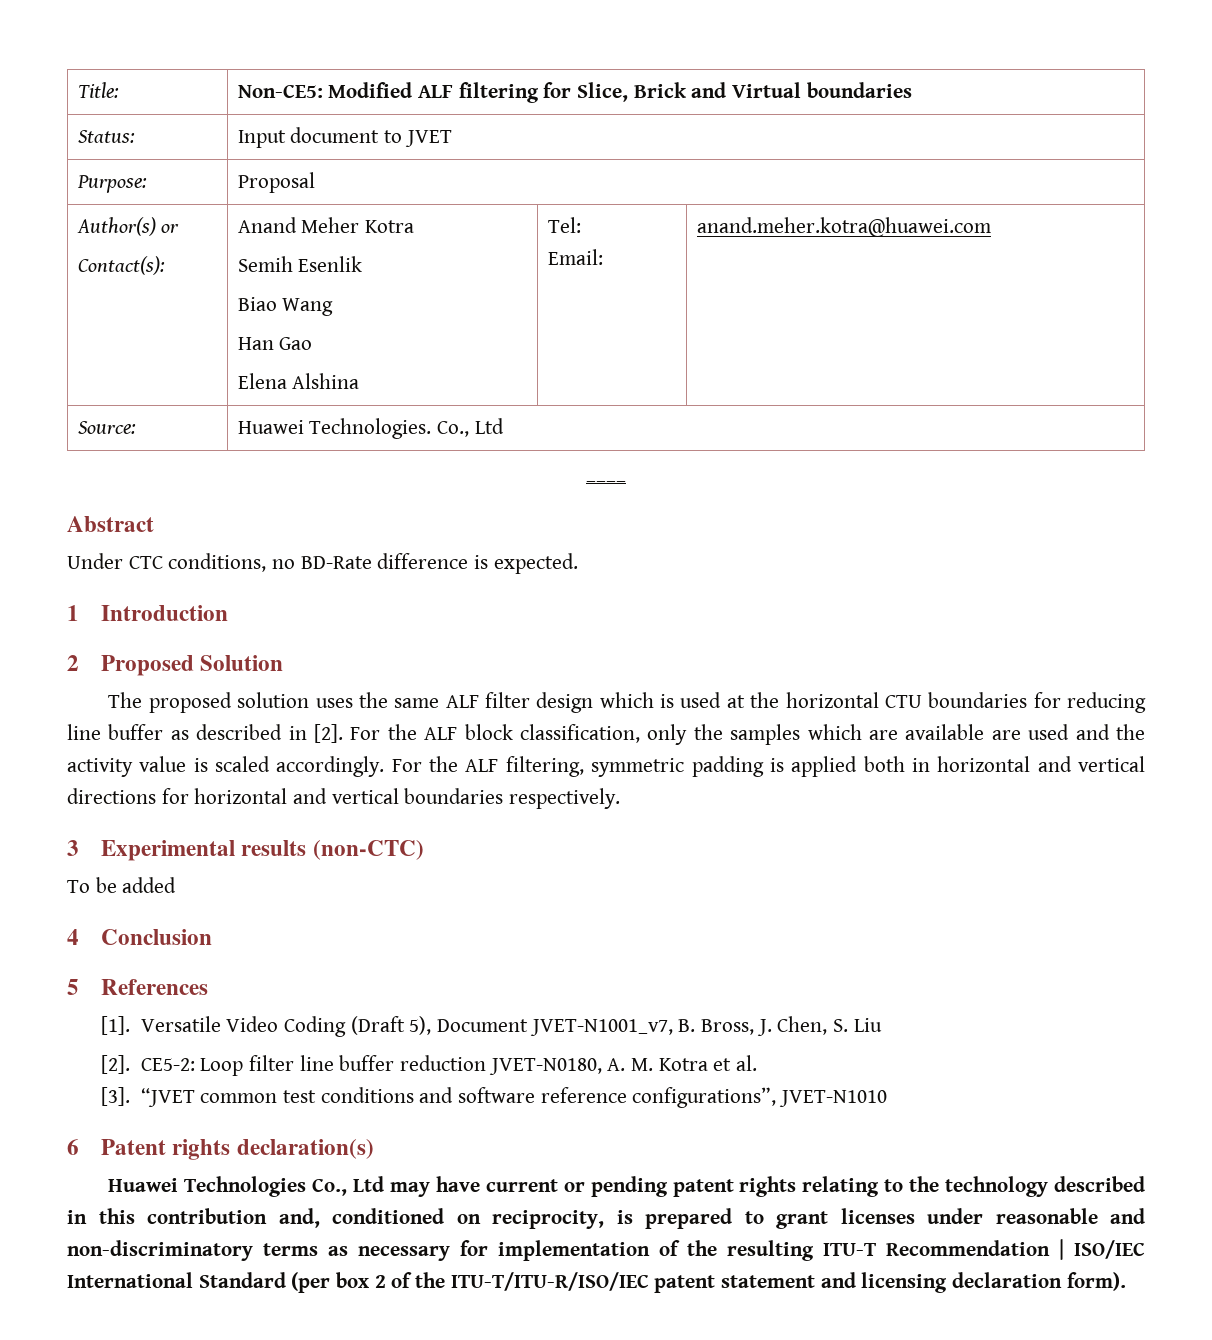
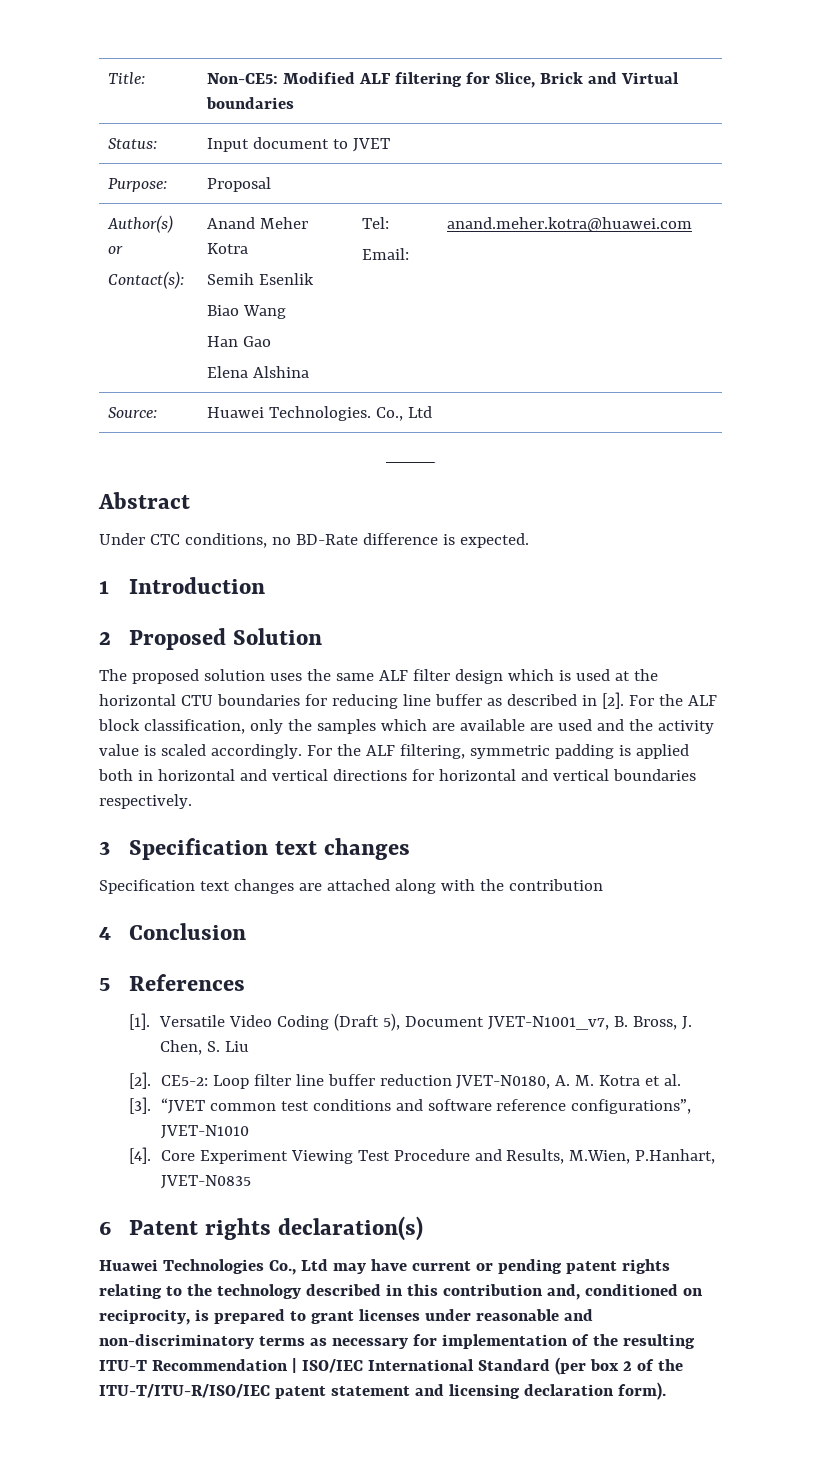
- 3 Experimental results (non-CTC)
- To be added
+ 3 Specification text changes
+ Specification text changes are attached along with the contribution
+ [4]. Core Experiment Viewing Test Procedure and Results, M.Wien, P.Hanhart, JVET-N0835

